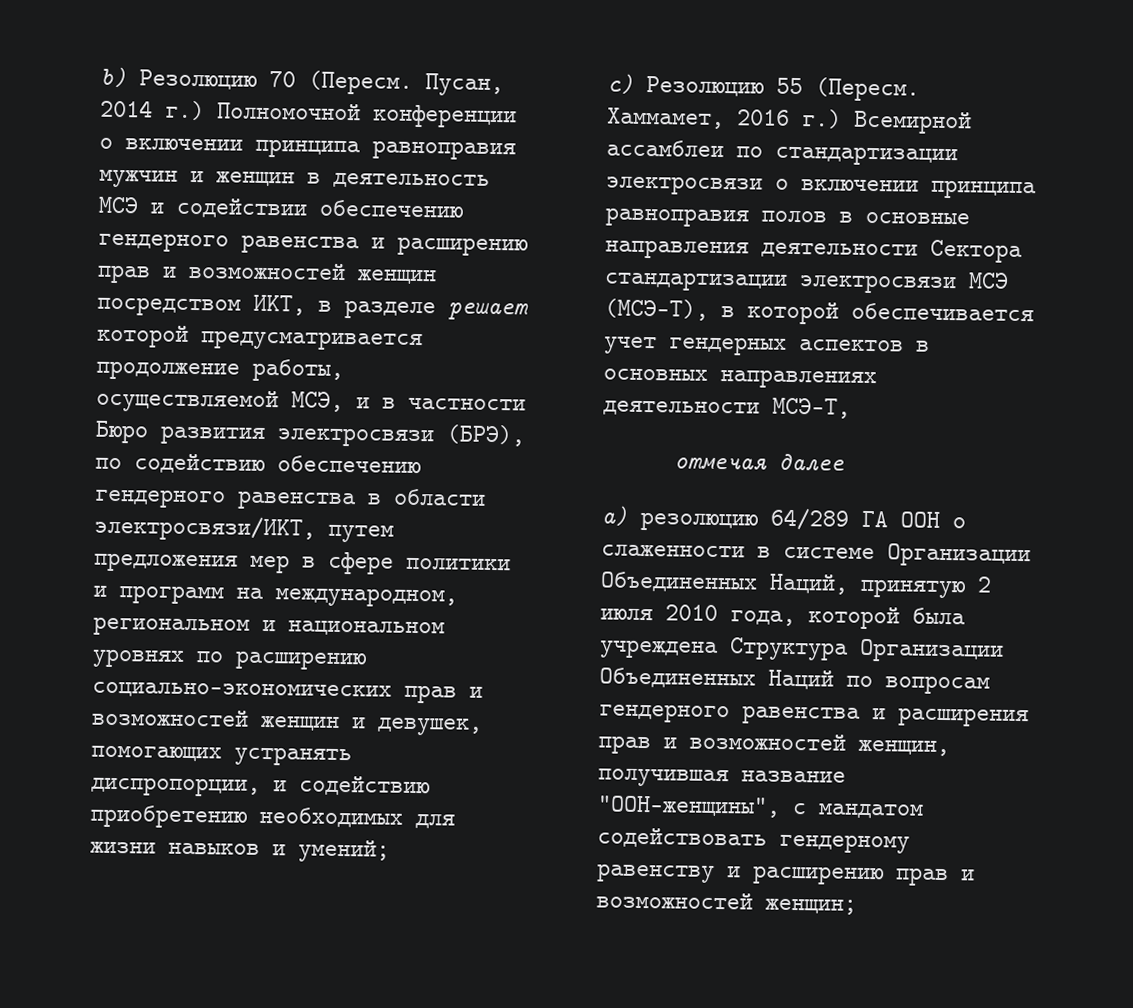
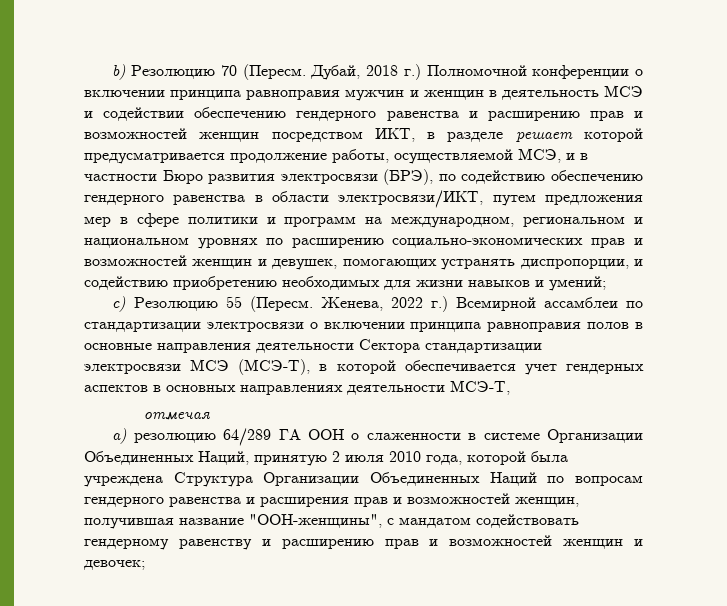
- Пусан, 2014 г.) Полномочной конференции о включении принципа равноправия мужчин и женщин в деятельность МСЭ и содействии обеспечению гендерного равенства и расширению прав и возможностей женщин посредством ИКТ, в разделе решает которой предусматривается продолжение работы, осуществляемой МСЭ, и в частности Бюро развития электросвязи (БРЭ), по содействию обеспечению гендерного равенства в области электросвязи/ИКТ, путем предложения мер в сфере политики и программ на международном, региональном и национальном уровнях по расширению социально-экономических прав и возможностей женщин и девушек, помогающих устранять диспропорции, и содействию приобретению необходимых для жизни навыков и умений;
+ Дубай, 2018 г.) Полномочной конференции о включении принципа равноправия мужчин и женщин в деятельность МСЭ и содействии обеспечению гендерного равенства и расширению прав и возможностей женщин посредством ИКТ, в разделе решает которой предусматривается продолжение работы, осуществляемой МСЭ, и в частности Бюро развития электросвязи (БРЭ), по содействию обеспечению гендерного равенства в области электросвязи/ИКТ, путем предложения мер в сфере политики и программ на международном, региональном и национальном уровнях по расширению социально-экономических прав и возможностей женщин и девушек, помогающих устранять диспропорции, и содействию приобретению необходимых для жизни навыков и умений;
- Хаммамет, 2016 г.) Всемирной ассамблеи по стандартизации электросвязи о включении принципа равноправия полов в основные направления деятельности Сектора стандартизации электросвязи МСЭ (МСЭ-Т), в которой обеспечивается учет гендерных аспектов в основных направлениях деятельности МСЭ-Т,
+ Женева, 2022 г.) Всемирной ассамблеи по стандартизации электросвязи о включении принципа равноправия полов в основные направления деятельности Сектора стандартизации электросвязи МСЭ (МСЭ-Т), в которой обеспечивается учет гендерных аспектов в основных направлениях деятельности МСЭ-Т,
- отмечая далее
+ отмечая
- a) резолюцию 64/289 ГА ООН о слаженности в системе Организации Объединенных Наций, принятую 2 июля 2010 года, которой была учреждена Структура Организации Объединенных Наций по вопросам гендерного равенства и расширения прав и возможностей женщин, получившая название "ООН-женщины", с мандатом содействовать гендерному равенству и расширению прав и возможностей женщин;
+ a) резолюцию 64/289 ГА ООН о слаженности в системе Организации Объединенных Наций, принятую 2 июля 2010 года, которой была учреждена Структура Организации Объединенных Наций по вопросам гендерного равенства и расширения прав и возможностей женщин, получившая название "ООН-женщины", с мандатом содействовать гендерному равенству и расширению прав и возможностей женщин и девочек;

